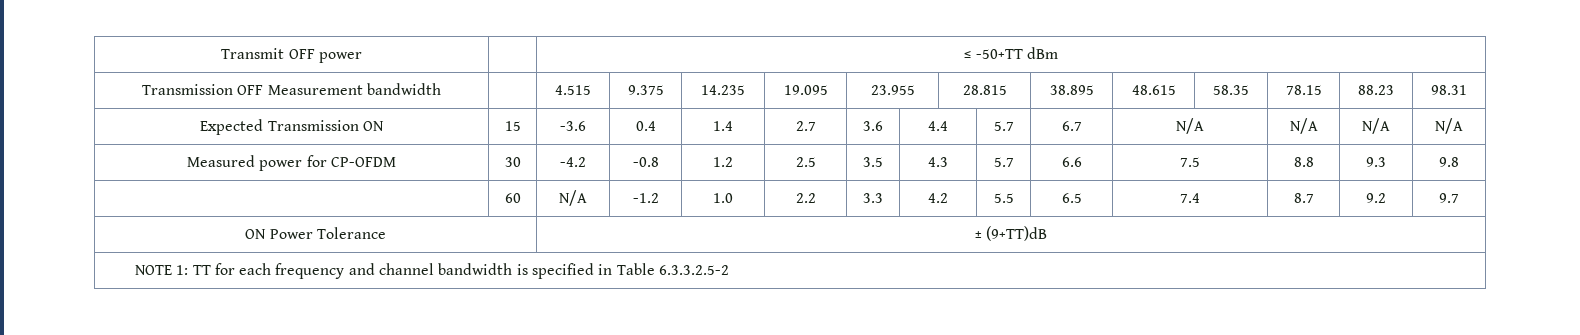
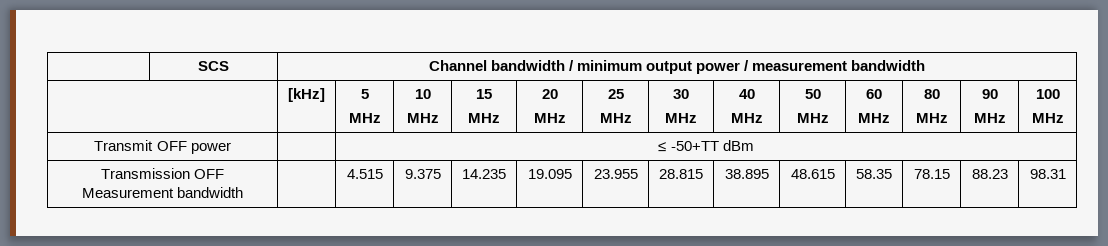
+ | SCS | Channel bandwidth / minimum output power / measurement bandwidth
+ | [kHz] | 5
+ MHz | 10
+ MHz | 15
+ MHz | 20
+ MHz | 25
+ MHz | 30
+ MHz | 40
+ MHz | 50
+ MHz | 60
+ MHz | 80
+ MHz | 90
+ MHz | 100
+ MHz
- Expected Transmission ON | 15 | -3.6 | 0.4 | 1.4 | 2.7 | 3.6 | 4.4 | 5.7 | 6.7 | N/A | N/A | N/A | N/A
- Measured power for CP-OFDM | 30 | -4.2 | -0.8 | 1.2 | 2.5 | 3.5 | 4.3 | 5.7 | 6.6 | 7.5 | 8.8 | 9.3 | 9.8
- | 60 | N/A | -1.2 | 1.0 | 2.2 | 3.3 | 4.2 | 5.5 | 6.5 | 7.4 | 8.7 | 9.2 | 9.7
- ON Power Tolerance | ± (9+TT)dB
- NOTE 1: TT for each frequency and channel bandwidth is specified in Table 6.3.3.2.5-2

